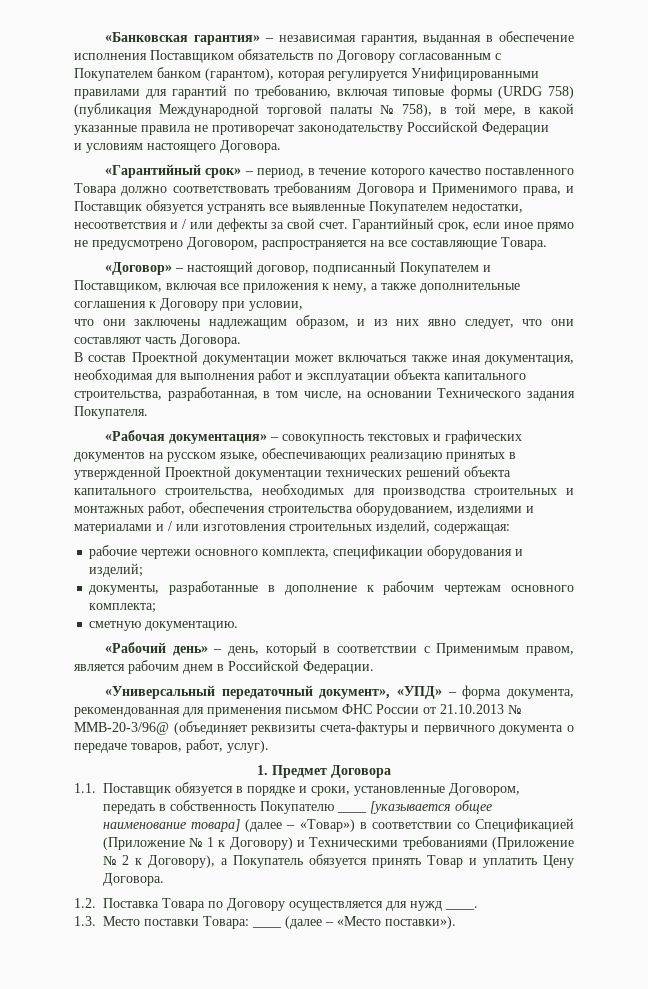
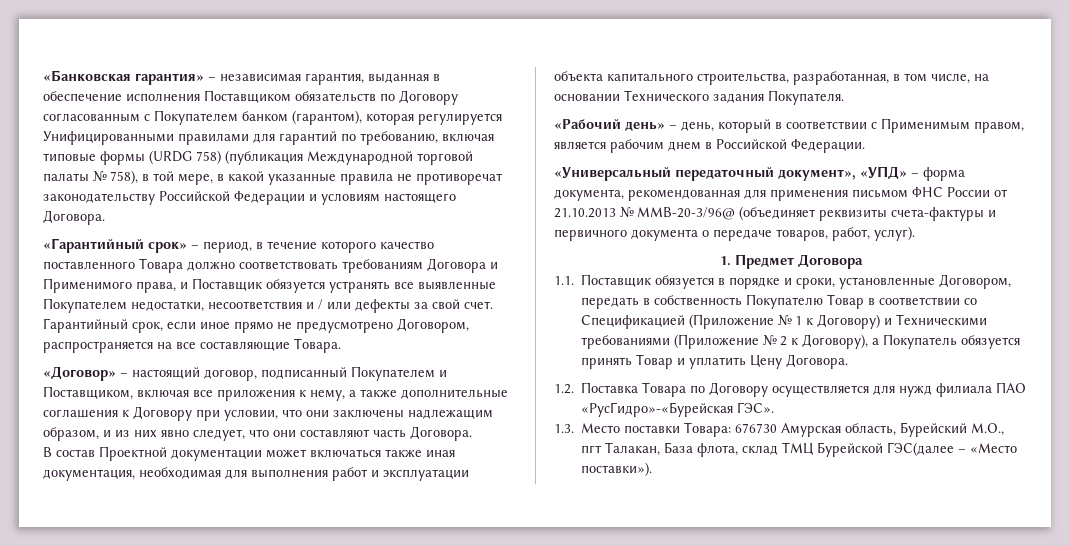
- «Банковская гарантия» – независимая гарантия, выданная в обеспечение исполнения Поставщиком обязательств по Договору согласованным с Покупателем банком (гарантом), которая регулируется Унифицированными правилами для гарантий по требованию, включая типовые формы (URDG 758) (публикация Международной торговой палаты № 758), в той мере, в какой указанные правила не противоречат законодательству Российской Федерации
- и условиям настоящего Договора.
+ «Банковская гарантия» – независимая гарантия, выданная в обеспечение исполнения Поставщиком обязательств по Договору согласованным с Покупателем банком (гарантом), которая регулируется Унифицированными правилами для гарантий по требованию, включая типовые формы (URDG 758) (публикация Международной торговой палаты № 758), в той мере, в какой указанные правила не противоречат законодательству Российской Федерации и условиям настоящего Договора.
- «Договор» – настоящий договор, подписанный Покупателем и Поставщиком, включая все приложения к нему, а также дополнительные соглашения к Договору при условии,
- что они заключены надлежащим образом, и из них явно следует, что они составляют часть Договора.
+ «Договор» – настоящий договор, подписанный Покупателем и Поставщиком, включая все приложения к нему, а также дополнительные соглашения к Договору при условии, что они заключены надлежащим образом, и из них явно следует, что они составляют часть Договора.
- «Рабочая документация» – совокупность текстовых и графических документов на русском языке, обеспечивающих реализацию принятых в утвержденной Проектной документации технических решений объекта капитального строительства, необходимых для производства строительных и монтажных работ, обеспечения строительства оборудованием, изделиями и материалами и / или изготовления строительных изделий, содержащая:
- рабочие чертежи основного комплекта, спецификации оборудования и изделий;
- документы, разработанные в дополнение к рабочим чертежам основного комплекта;
- сметную документацию.
- 1.1. Поставщик обязуется в порядке и сроки, установленные Договором, передать в собственность Покупателю ____ [указывается общее наименование товара] (далее – «Товар») в соответствии со Спецификацией (Приложение № 1 к Договору) и Техническими требованиями (Приложение № 2 к Договору), а Покупатель обязуется принять Товар и уплатить Цену Договора.
+ 1.1. Поставщик обязуется в порядке и сроки, установленные Договором, передать в собственность Покупателю Товар в соответствии со Спецификацией (Приложение № 1 к Договору) и Техническими требованиями (Приложение № 2 к Договору), а Покупатель обязуется принять Товар и уплатить Цену Договора.
- 1.2. Поставка Товара по Договору осуществляется для нужд ____.
+ 1.2. Поставка Товара по Договору осуществляется для нужд филиала ПАО «РусГидро»-«Бурейская ГЭС».
- 1.3. Место поставки Товара: ____ (далее – «Место поставки»).
+ 1.3. Место поставки Товара: 676730 Амурская область, Бурейский М.О., пгт Талакан, База флота, склад ТМЦ Бурейской ГЭС(далее – «Место поставки»).

